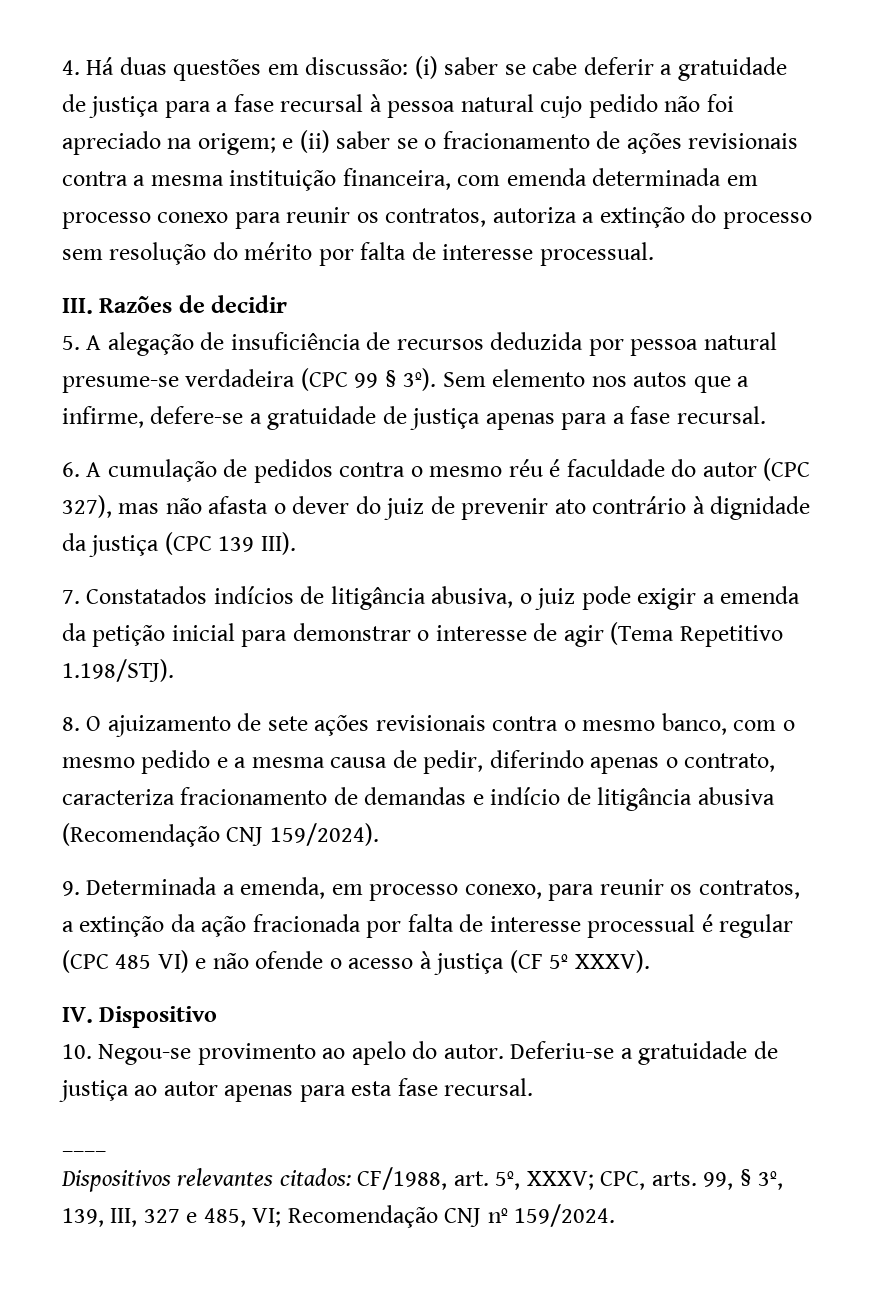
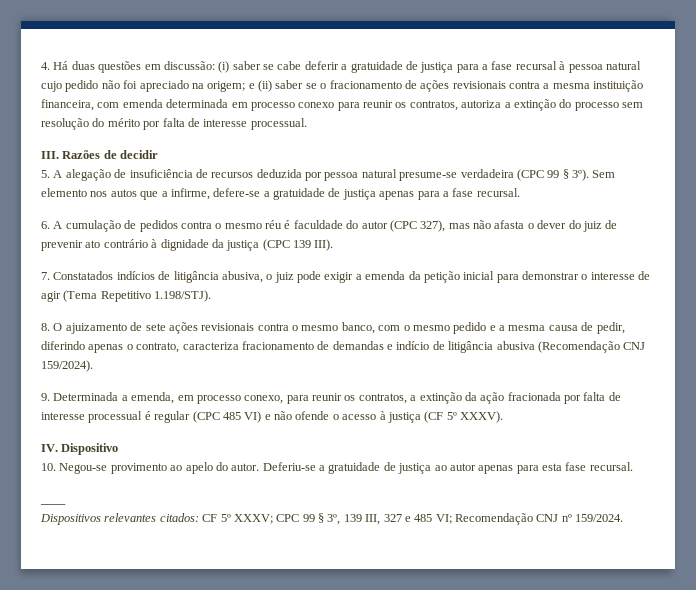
- Dispositivos relevantes citados: CF/1988, art. 5º, XXXV; CPC, arts. 99, § 3º, 139, III, 327 e 485, VI; Recomendação CNJ nº 159/2024.
+ Dispositivos relevantes citados: CF 5º XXXV; CPC 99 § 3º, 139 III, 327 e 485 VI; Recomendação CNJ nº 159/2024.

